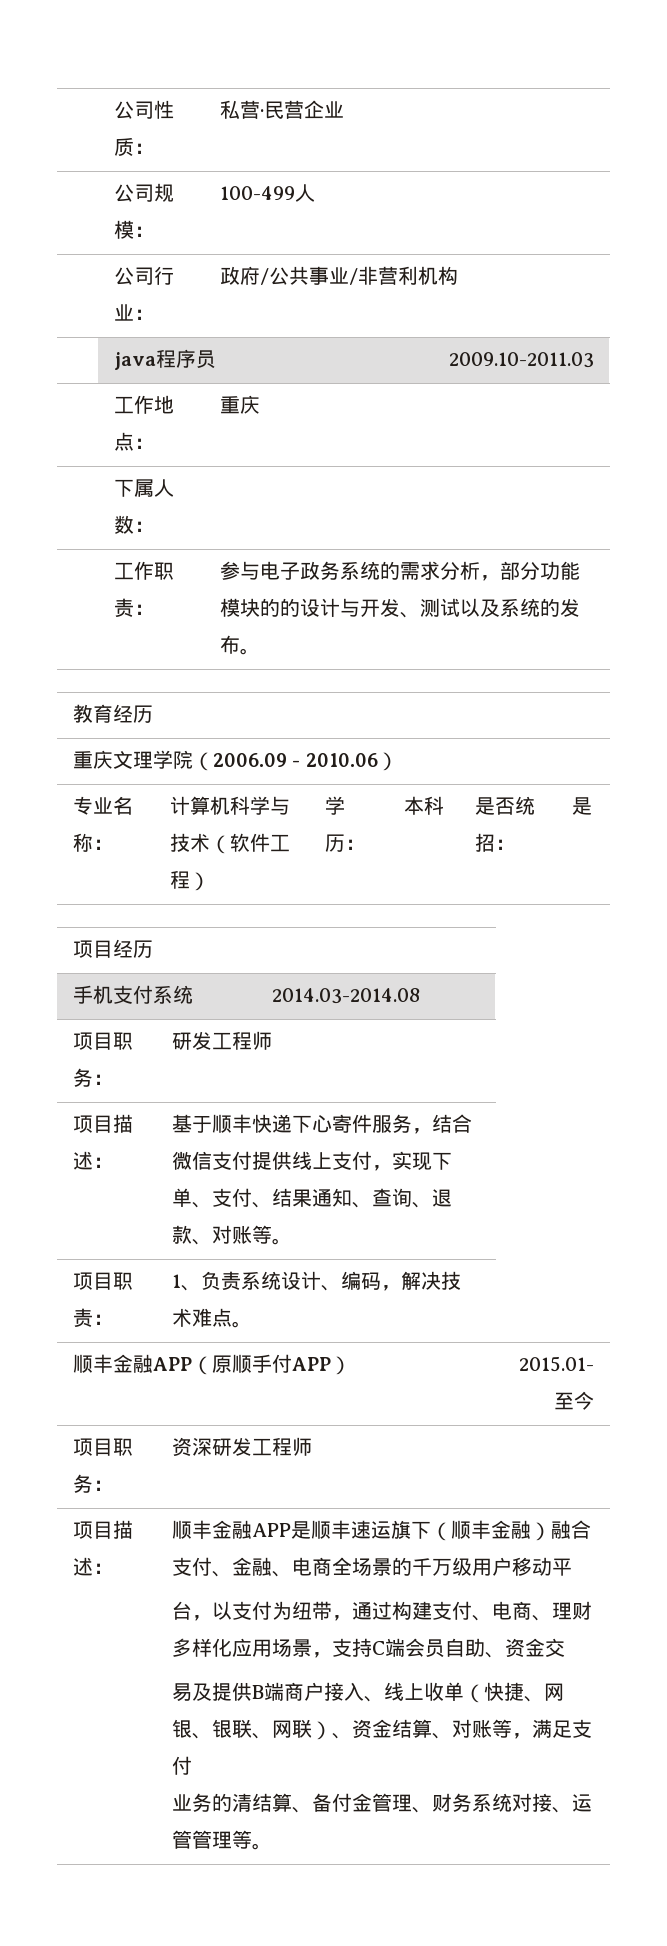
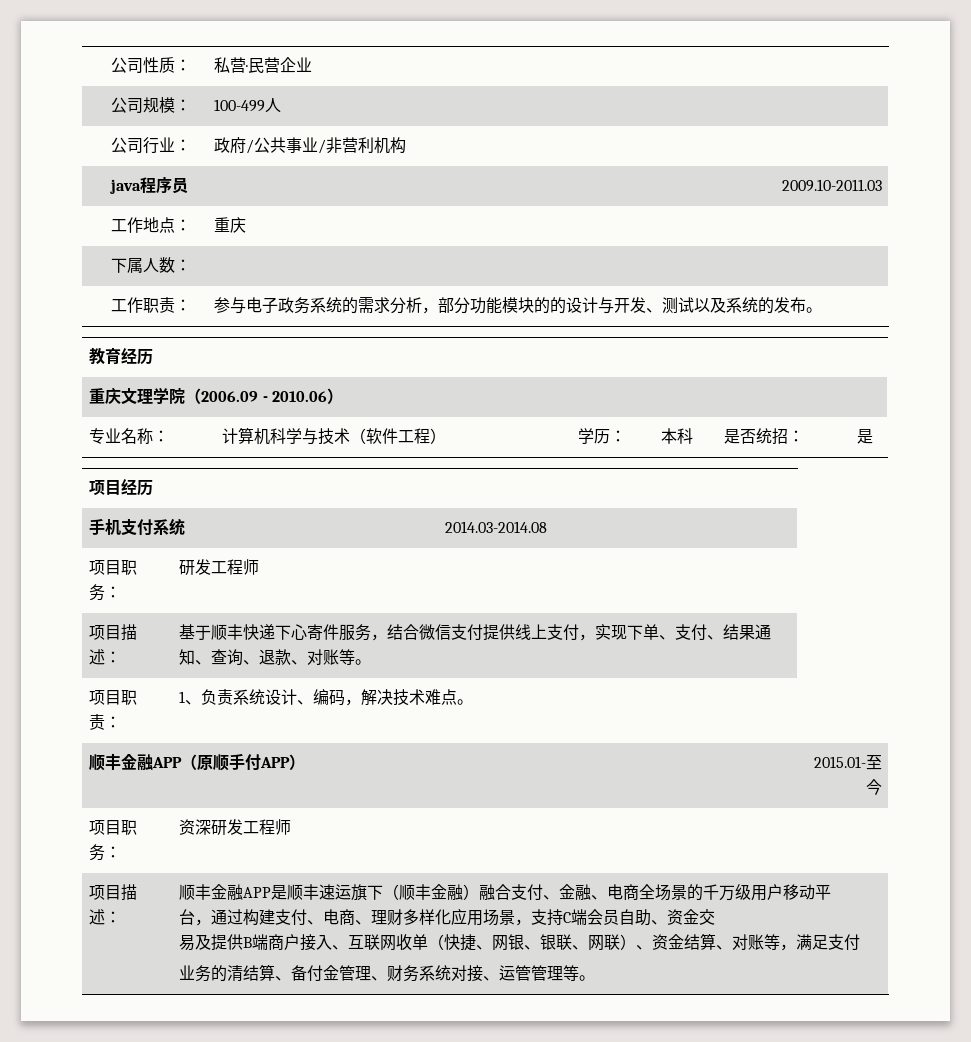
- 台，以支付为纽带，通过构建支付、电商、理财多样化应用场景，支持C端会员自助、资金交
+ 台，通过构建支付、电商、理财多样化应用场景，支持C端会员自助、资金交
- 易及提供B端商户接入、线上收单（快捷、网银、银联、网联）、资金结算、对账等，满足支付
+ 易及提供B端商户接入、互联网收单（快捷、网银、银联、网联）、资金结算、对账等，满足支付

